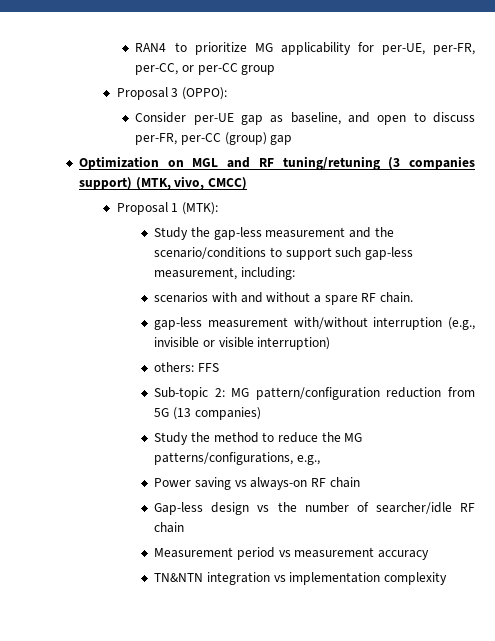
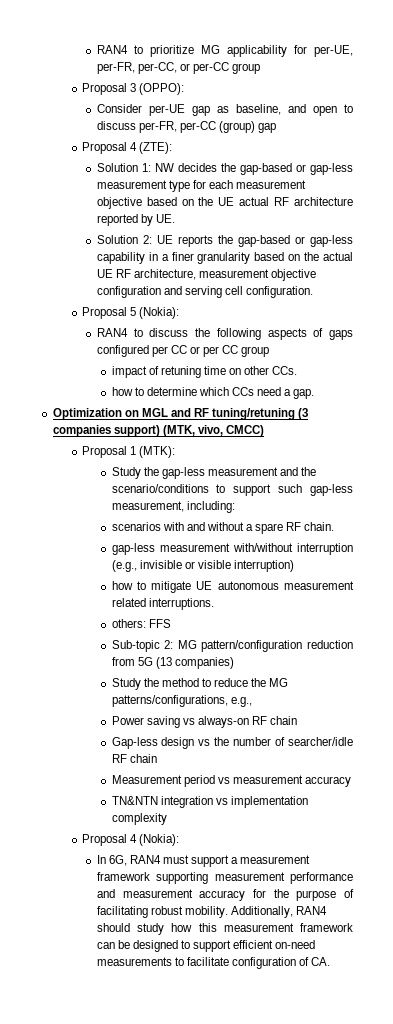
+ Proposal 4 (ZTE):
+ Solution 1: NW decides the gap-based or gap-less measurement type for each measurement objective based on the UE actual RF architecture reported by UE.
+ Solution 2: UE reports the gap-based or gap-less capability in a finer granularity based on the actual UE RF architecture, measurement objective configuration and serving cell configuration.
+ Proposal 5 (Nokia):
+ RAN4 to discuss the following aspects of gaps configured per CC or per CC group
+ impact of retuning time on other CCs.
+ how to determine which CCs need a gap.
+ how to mitigate UE autonomous measurement related interruptions.
+ Proposal 4 (Nokia):
+ In 6G, RAN4 must support a measurement framework supporting measurement performance and measurement accuracy for the purpose of facilitating robust mobility. Additionally, RAN4 should study how this measurement framework can be designed to support efficient on-need measurements to facilitate configuration of CA.

